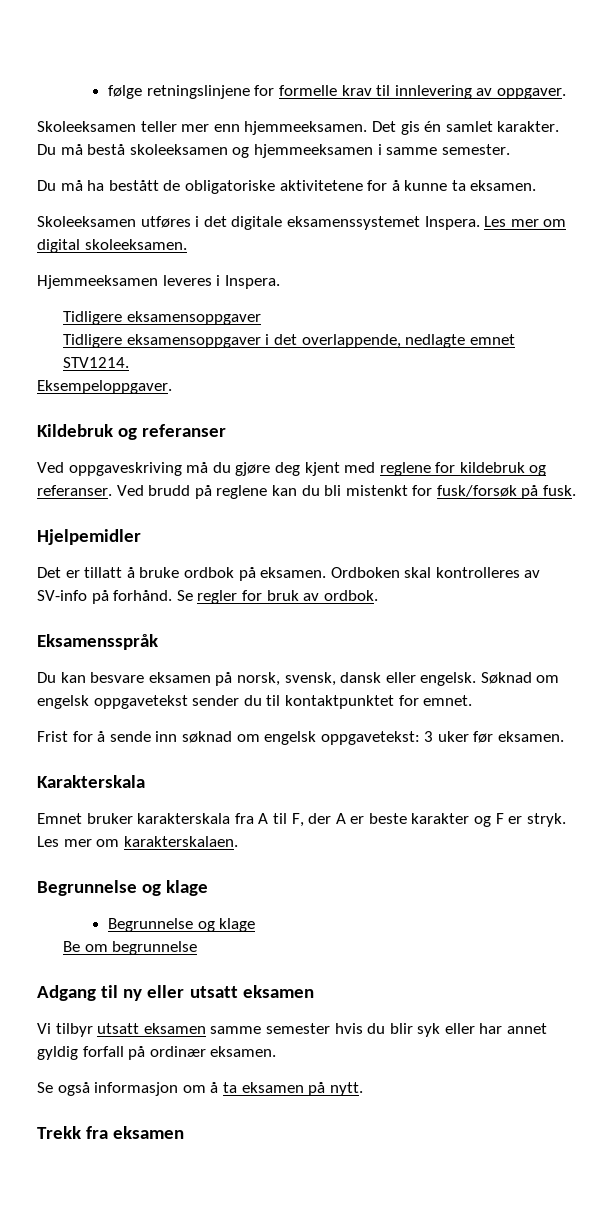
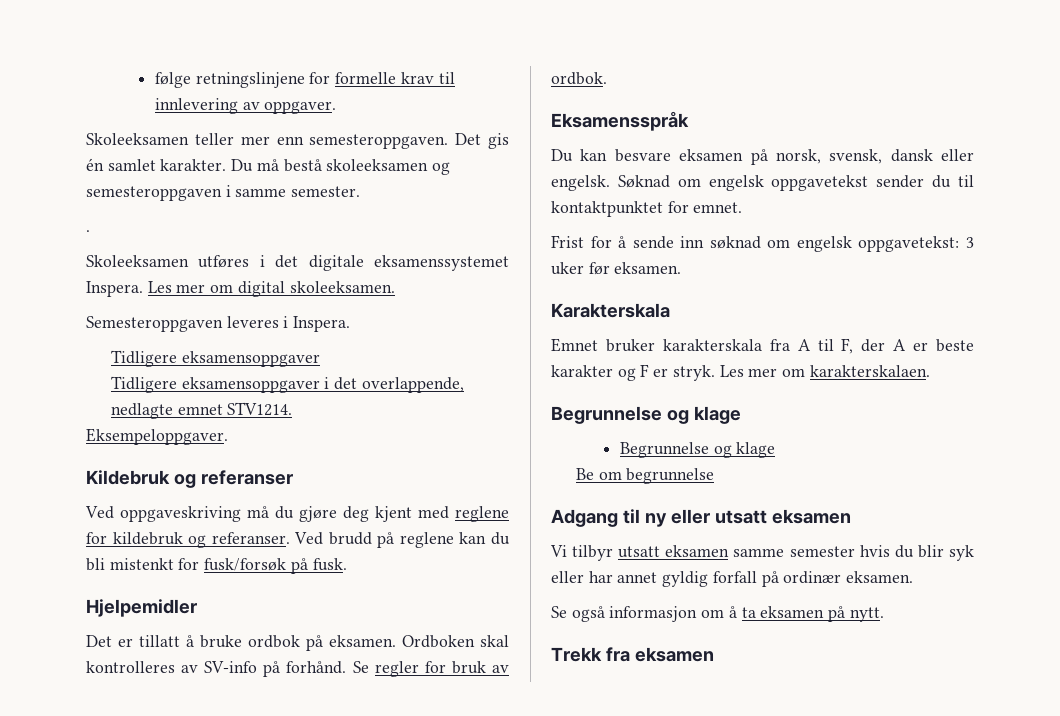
- Skoleeksamen teller mer enn hjemmeeksamen.
+ Skoleeksamen teller mer enn semesteroppgaven.
- Du må bestå skoleeksamen og hjemmeeksamen i samme semester.
+ Du må bestå skoleeksamen og semesteroppgaven i samme semester.
- Du må ha bestått de obligatoriske aktivitetene for å kunne ta eksamen.
+ .
- Hjemmeeksamen leveres i Inspera.
+ Semesteroppgaven leveres i Inspera.

